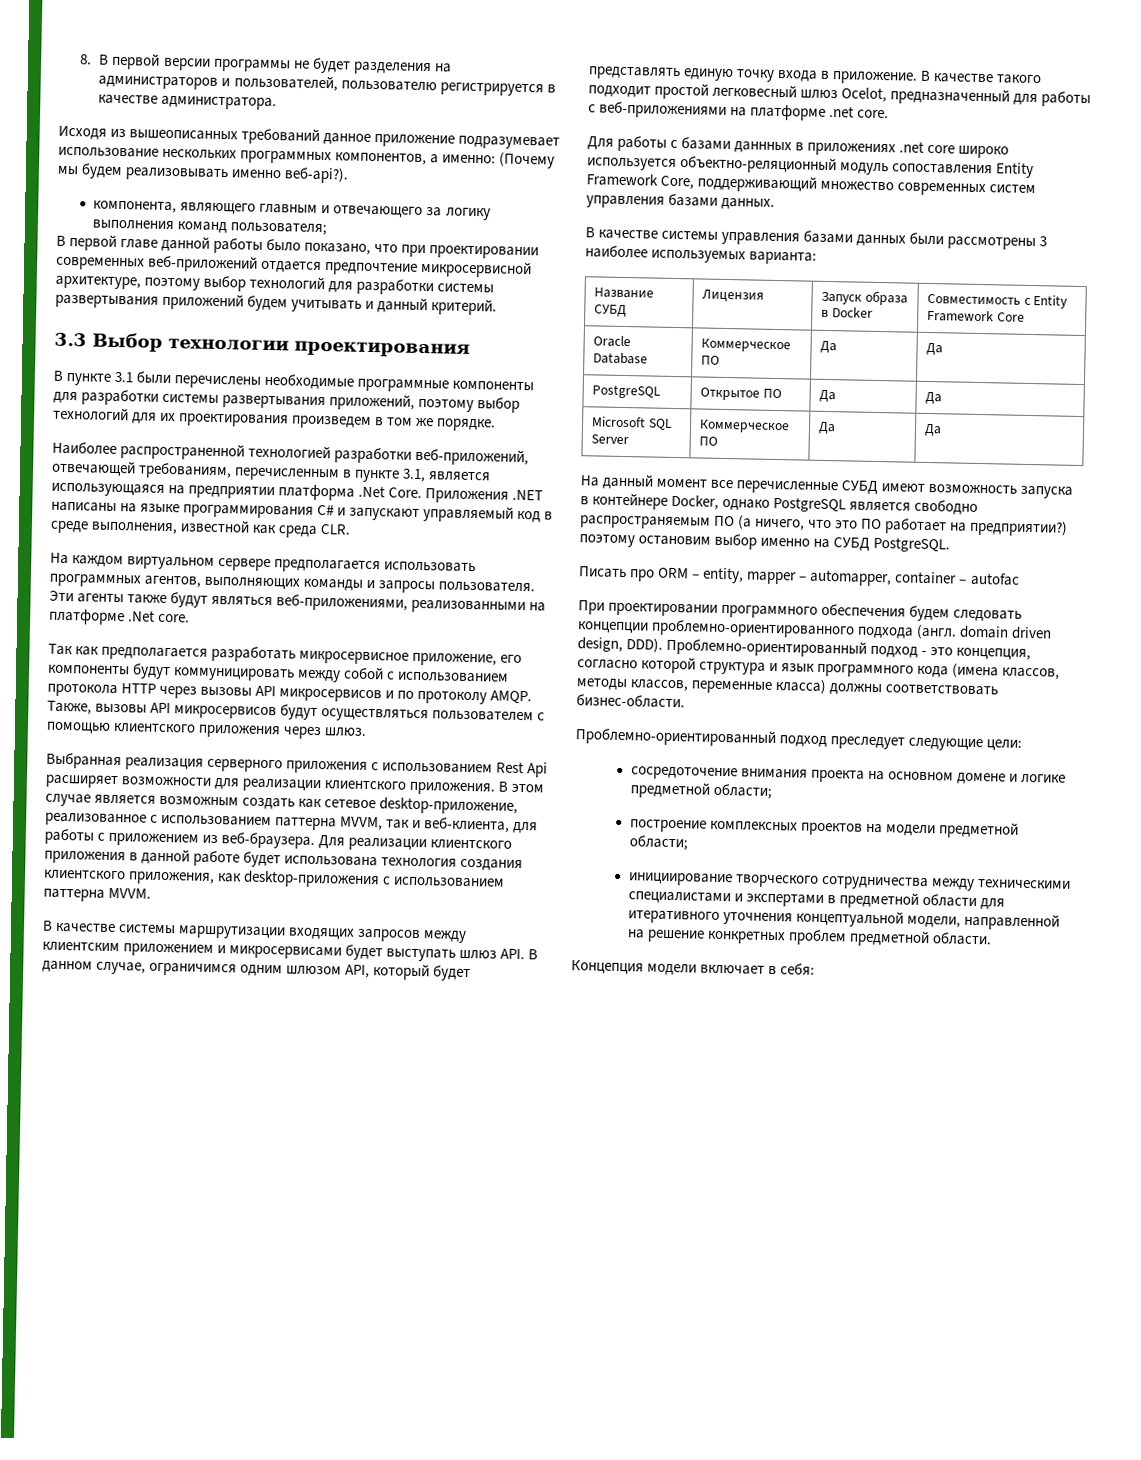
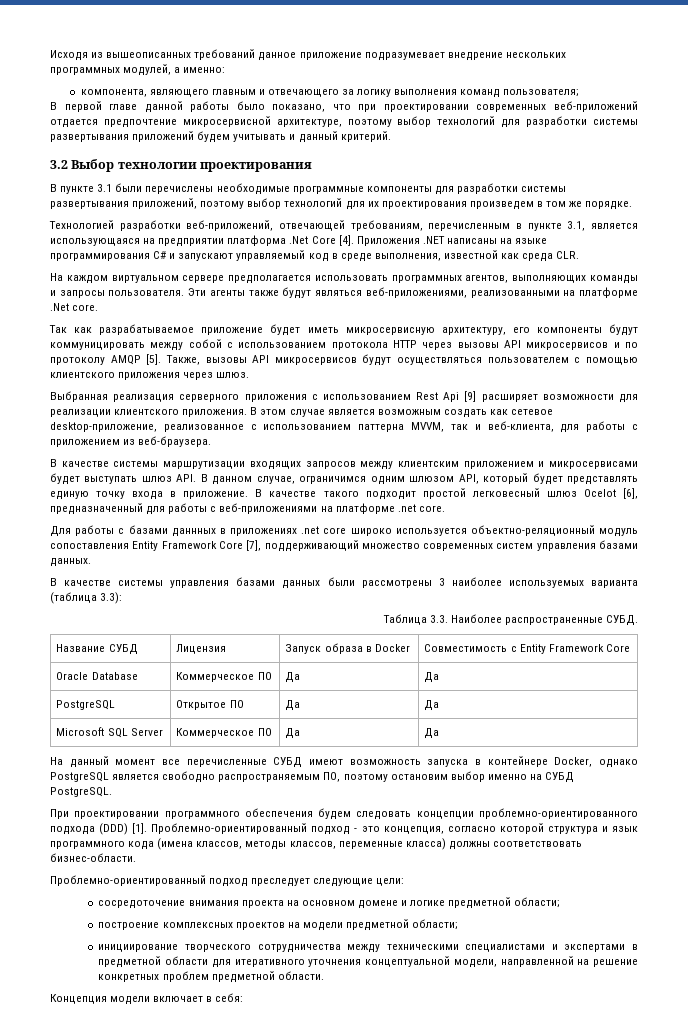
- 8. В первой версии программы не будет разделения на администраторов и пользователей, пользователю регистрируется в качестве администратора.
- Исходя из вышеописанных требований данное приложение подразумевает использование нескольких программных компонентов, а именно: (Почему мы будем реализовывать именно веб-api?).
+ Исходя из вышеописанных требований данное приложение подразумевает внедрение нескольких программных модулей, а именно:
- 3.3 Выбор технологии проектирования
+ 3.2 Выбор технологии проектирования
- Наиболее распространенной технологией разработки веб-приложений, отвечающей требованиям, перечисленным в пункте 3.1, является использующаяся на предприятии платформа .Net Core.
+ Технологией разработки веб-приложений, отвечающей требованиям, перечисленным в пункте 3.1, является использующаяся на предприятии платформа .Net Core [4].
- Так как предполагается разработать микросервисное приложение, его компоненты будут коммуницировать между собой с использованием протокола HTTP через вызовы API микросервисов и по протоколу AMQP.
+ Так как разрабатываемое приложение будет иметь микросервисную архитектуру, его компоненты будут коммуницировать между собой с использованием протокола HTTP через вызовы API микросервисов и по протоколу AMQP [5].
- Выбранная реализация серверного приложения с использованием Rest Api расширяет возможности для реализации клиентского приложения.
+ Выбранная реализация серверного приложения с использованием Rest Api [9] расширяет возможности для реализации клиентского приложения.
- Для реализации клиентского приложения в данной работе будет использована технология создания клиентского приложения, как desktop-приложения с использованием паттерна MVVM.
- В качестве такого подходит простой легковесный шлюз Ocelot, предназначенный для работы с веб-приложениями на платформе .net core.
+ В качестве такого подходит простой легковесный шлюз Ocelot [6], предназначенный для работы с веб-приложениями на платформе .net core.
- Для работы с базами даннных в приложениях .net core широко используется объектно-реляционный модуль сопоставления Entity Framework Core, поддерживающий множество современных систем управления базами данных.
+ Для работы с базами даннных в приложениях .net core широко используется объектно-реляционный модуль сопоставления Entity Framework Core [7], поддерживающий множество современных систем управления базами данных.
- В качестве системы управления базами данных были рассмотрены 3 наиболее используемых варианта:
+ В качестве системы управления базами данных были рассмотрены 3 наиболее используемых варианта (таблица 3.3):
+ Таблица 3.3. Наиболее распространенные СУБД.
- На данный момент все перечисленные СУБД имеют возможность запуска в контейнере Docker, однако PostgreSQL является свободно распространяемым ПО (а ничего, что это ПО работает на предприятии?) поэтому остановим выбор именно на СУБД PostgreSQL.
+ На данный момент все перечисленные СУБД имеют возможность запуска в контейнере Docker, однако PostgreSQL является свободно распространяемым ПО, поэтому остановим выбор именно на СУБД PostgreSQL.
- Писать про ORM – entity, mapper – automapper, container – autofac
- При проектировании программного обеспечения будем следовать концепции проблемно-ориентированного подхода (англ. domain driven design, DDD).
+ При проектировании программного обеспечения будем следовать концепции проблемно-ориентированного подхода (DDD) [1].

